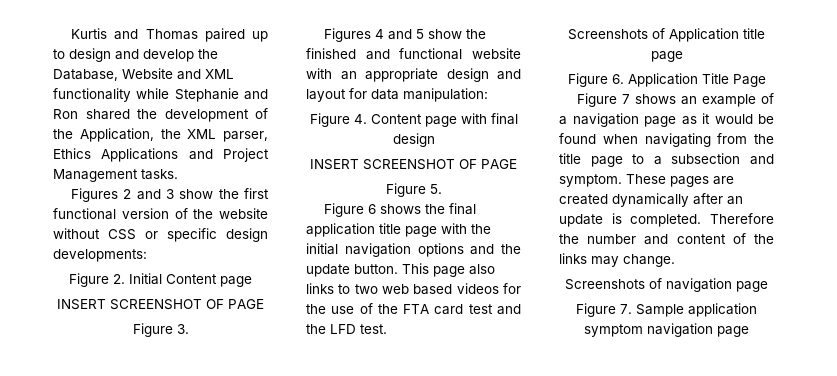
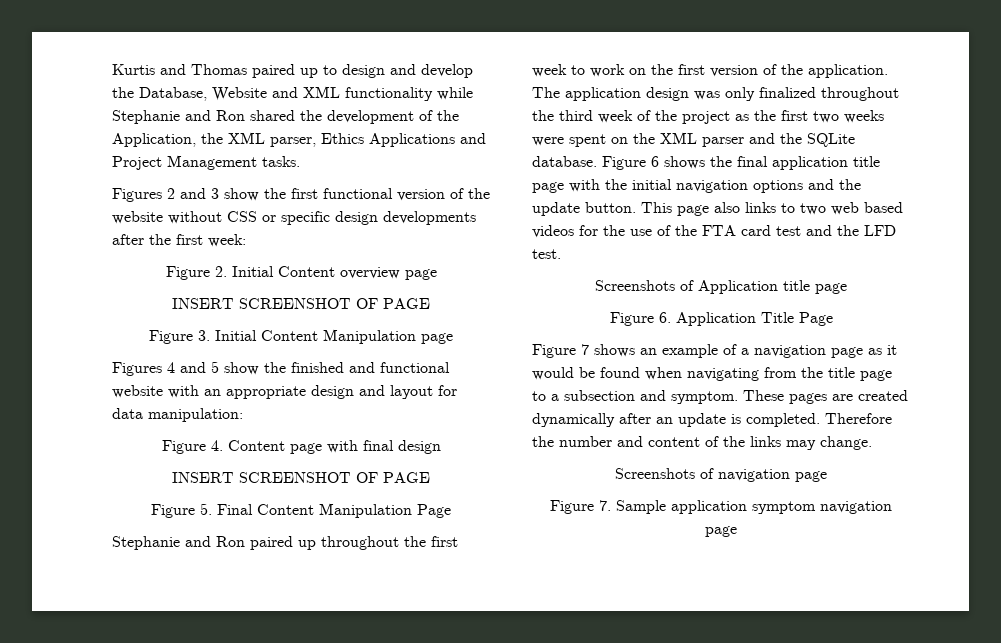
- Figures 2 and 3 show the first functional version of the website without CSS or specific design developments:
+ Figures 2 and 3 show the first functional version of the website without CSS or specific design developments after the first week:
- Figure 2. Initial Content page
+ Figure 2. Initial Content overview page
- Figure 3.
+ Figure 3. Initial Content Manipulation page
- Figure 5.
- Figure 6 shows the final application title page with the initial navigation options and the update button.
+ Figure 5. Final Content Manipulation Page
+ Stephanie and Ron paired up throughout the first week to work on the first version of the application. The application design was only finalized throughout the third week of the project as the first two weeks were spent on the XML parser and the SQLite database. Figure 6 shows the final application title page with the initial navigation options and the update button.

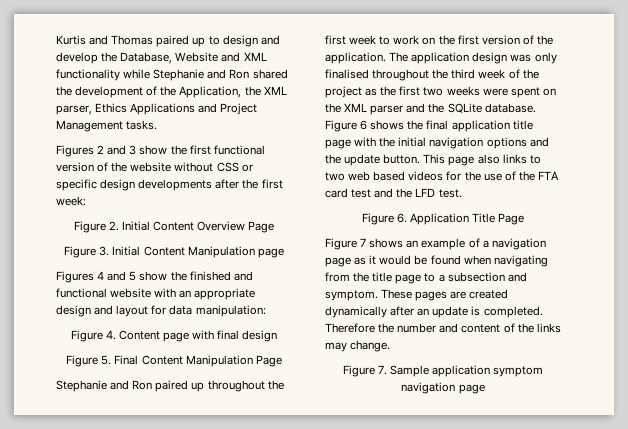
- Figure 2. Initial Content overview page
- INSERT SCREENSHOT OF PAGE
+ Figure 2. Initial Content Overview Page
  Figure 4. Content page with final design
- INSERT SCREENSHOT OF PAGE
- The application design was only finalized throughout the third week of the project as the first two weeks were spent on the XML parser and the SQLite database.
+ The application design was only finalised throughout the third week of the project as the first two weeks were spent on the XML parser and the SQLite database.
- Screenshots of Application title page
- Screenshots of navigation page

